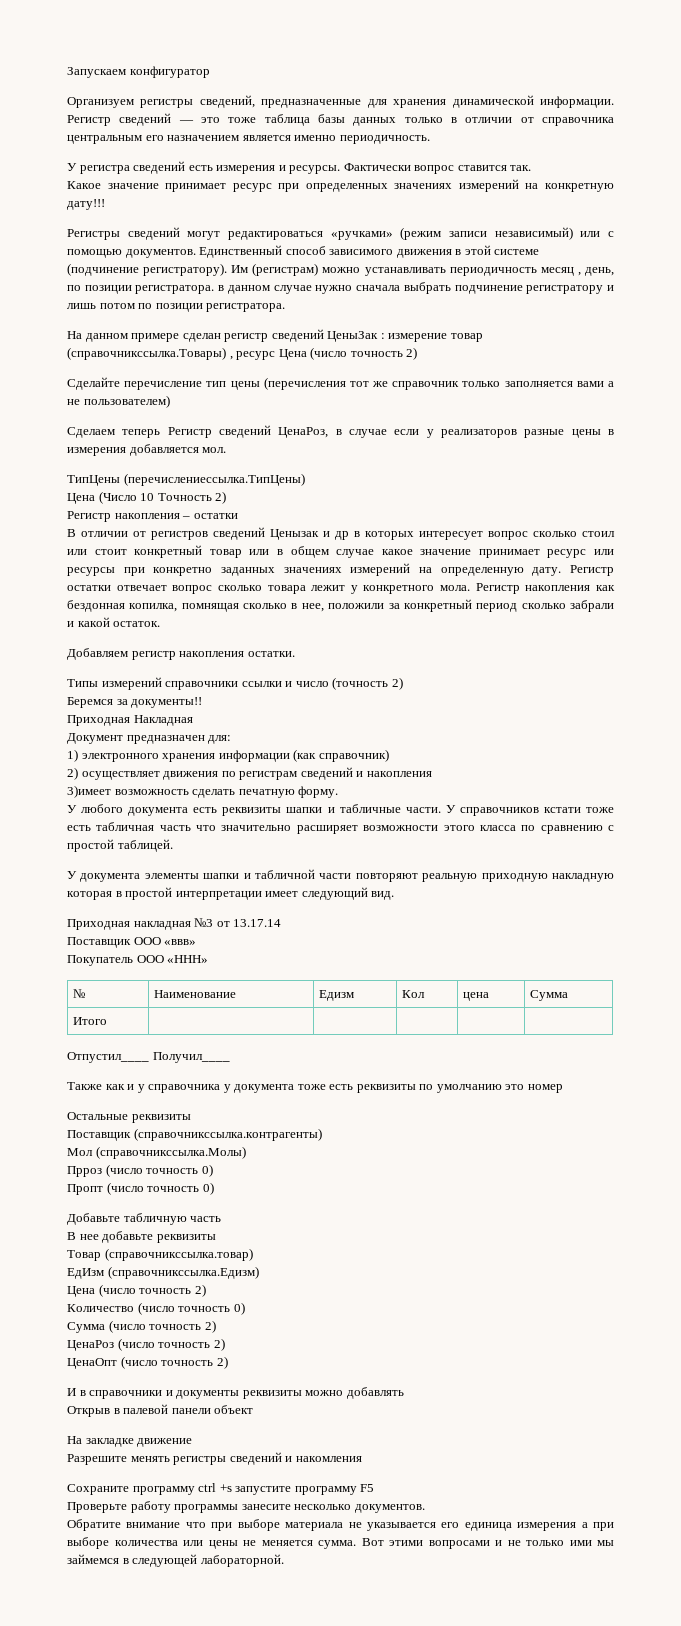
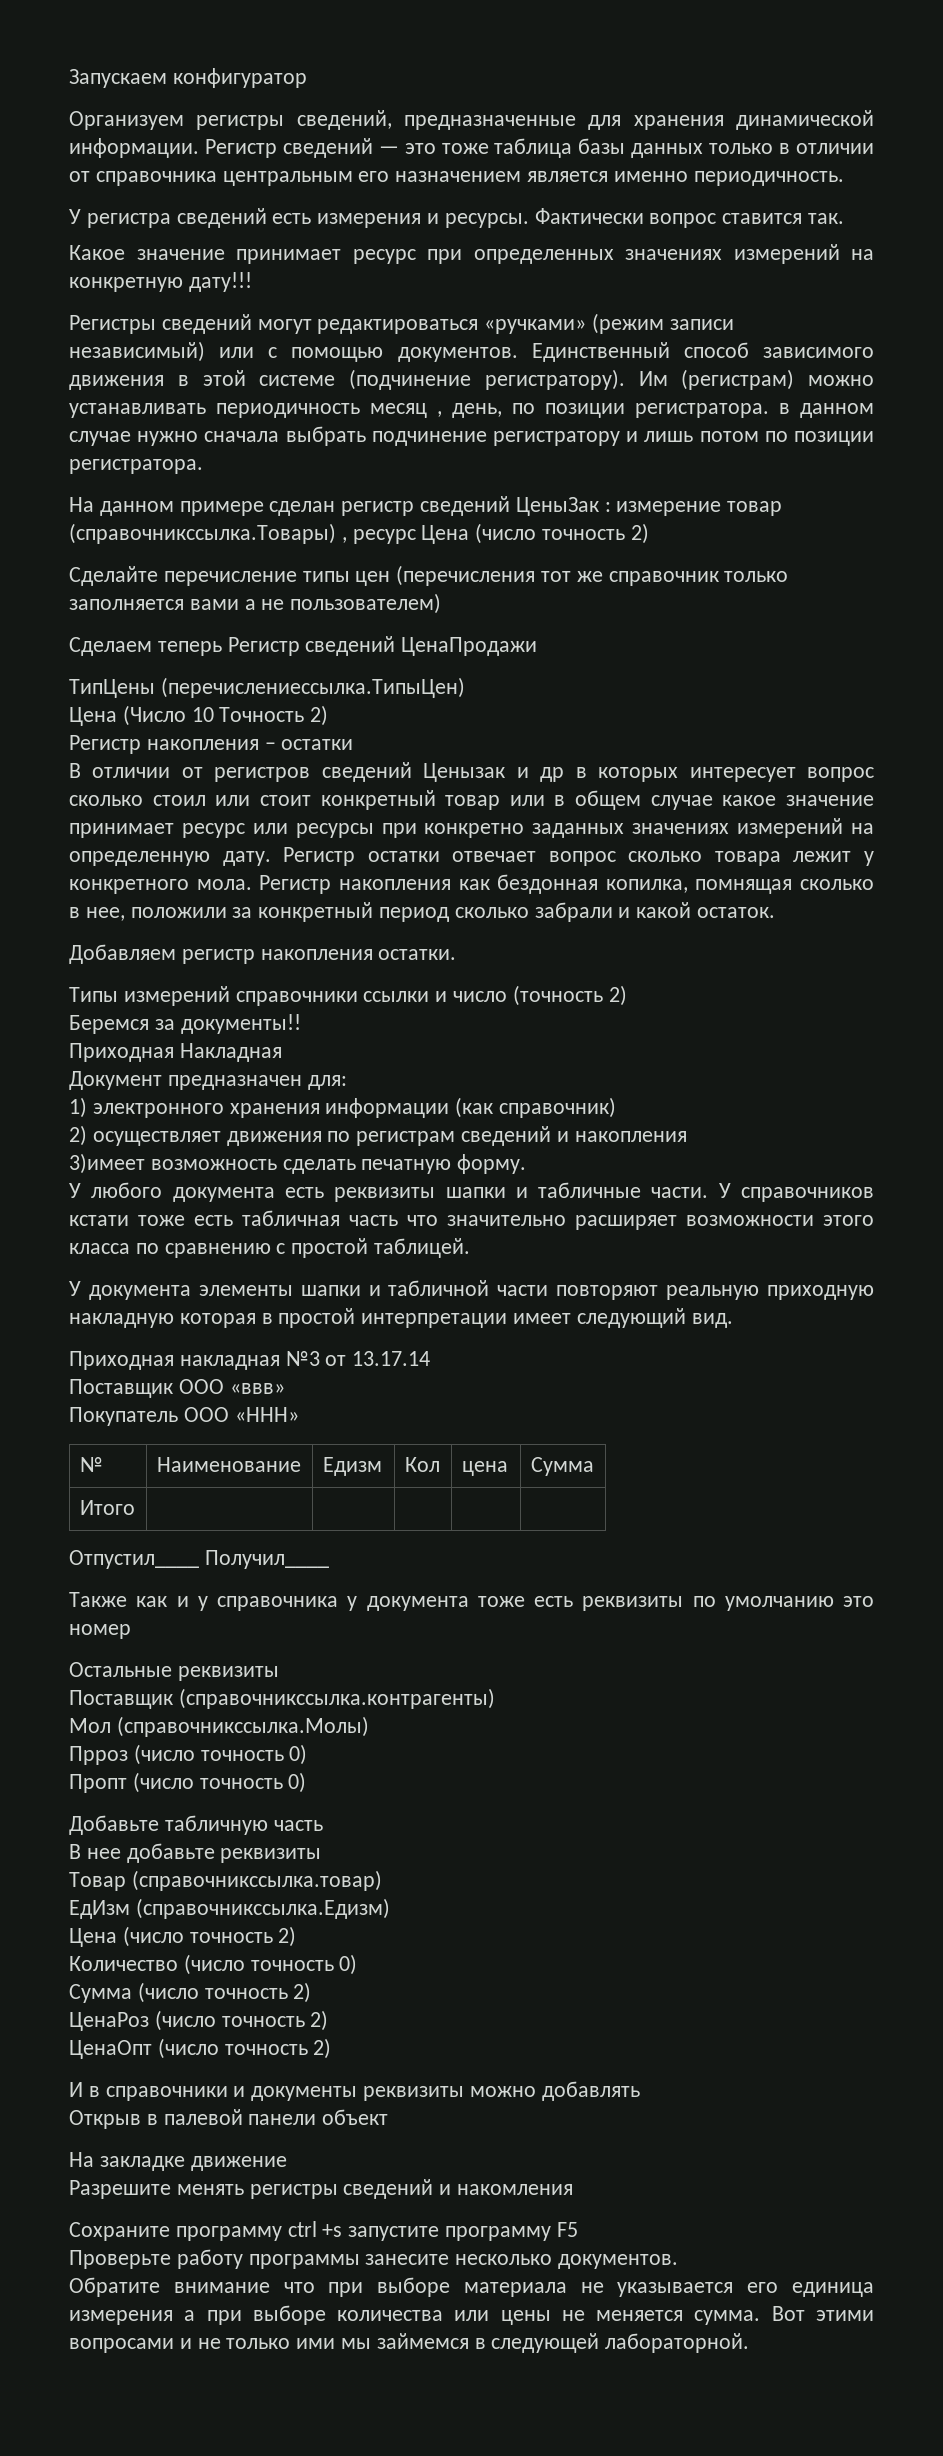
- Сделайте перечисление тип цены (перечисления тот же справочник только заполняется вами а не пользователем)
+ Сделайте перечисление типы цен (перечисления тот же справочник только заполняется вами а не пользователем)
- Сделаем теперь Регистр сведений ЦенаРоз, в случае если у реализаторов разные цены в измерения добавляется мол.
+ Сделаем теперь Регистр сведений ЦенаПродажи
- ТипЦены (перечислениессылка.ТипЦены)
+ ТипЦены (перечислениессылка.ТипыЦен)

